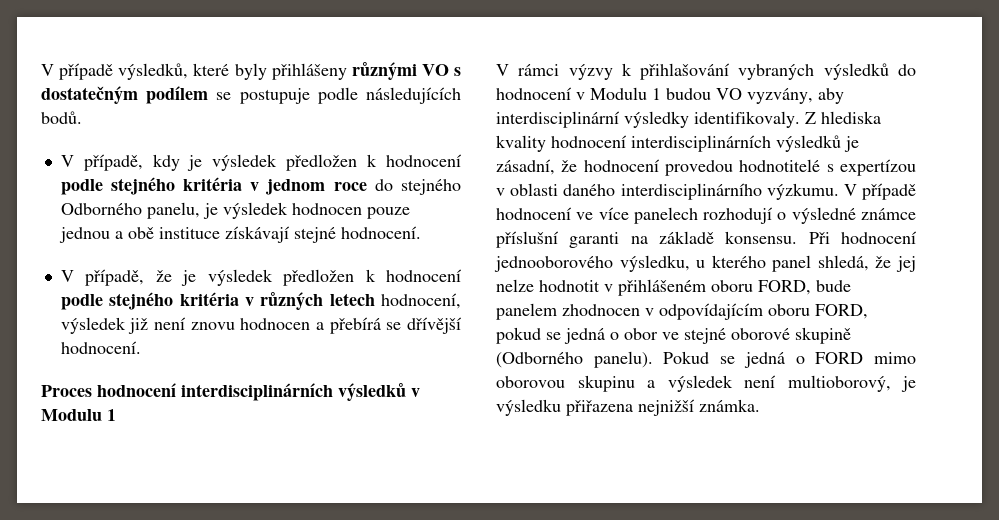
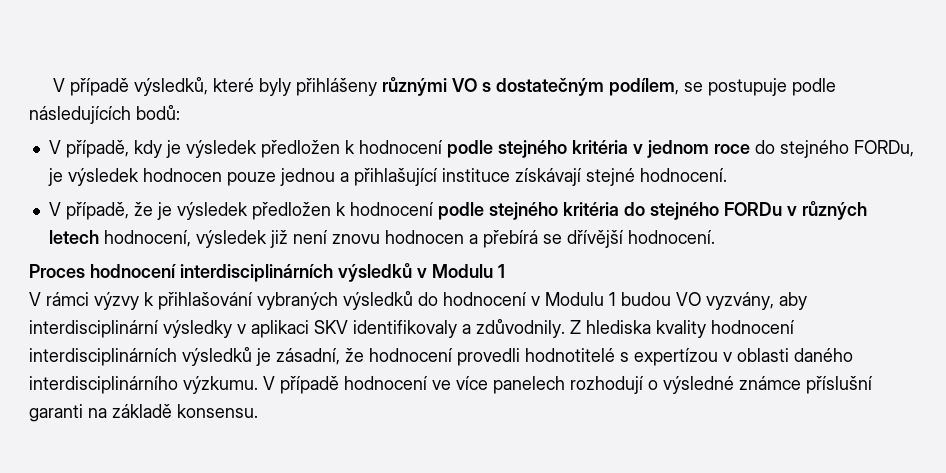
- V případě výsledků, které byly přihlášeny různými VO s dostatečným podílem se postupuje podle následujících bodů.
+ V případě výsledků, které byly přihlášeny různými VO s dostatečným podílem, se postupuje podle následujících bodů:
- V případě, kdy je výsledek předložen k hodnocení podle stejného kritéria v jednom roce do stejného Odborného panelu, je výsledek hodnocen pouze jednou a obě instituce získávají stejné hodnocení.
+ V případě, kdy je výsledek předložen k hodnocení podle stejného kritéria v jednom roce do stejného FORDu, je výsledek hodnocen pouze jednou a přihlašující instituce získávají stejné hodnocení.
- V případě, že je výsledek předložen k hodnocení podle stejného kritéria v různých letech hodnocení, výsledek již není znovu hodnocen a přebírá se dřívější hodnocení.
+ V případě, že je výsledek předložen k hodnocení podle stejného kritéria do stejného FORDu v různých letech hodnocení, výsledek již není znovu hodnocen a přebírá se dřívější hodnocení.
- V rámci výzvy k přihlašování vybraných výsledků do hodnocení v Modulu 1 budou VO vyzvány, aby interdisciplinární výsledky identifikovaly.
+ V rámci výzvy k přihlašování vybraných výsledků do hodnocení v Modulu 1 budou VO vyzvány, aby interdisciplinární výsledky v aplikaci SKV identifikovaly a zdůvodnily.
- Z hlediska kvality hodnocení interdisciplinárních výsledků je zásadní, že hodnocení provedou hodnotitelé s expertízou v oblasti daného interdisciplinárního výzkumu.
+ Z hlediska kvality hodnocení interdisciplinárních výsledků je zásadní, že hodnocení provedli hodnotitelé s expertízou v oblasti daného interdisciplinárního výzkumu.
- Při hodnocení jednooborového výsledku, u kterého panel shledá, že jej nelze hodnotit v přihlášeném oboru FORD, bude panelem zhodnocen v odpovídajícím oboru FORD, pokud se jedná o obor ve stejné oborové skupině (Odborného panelu). Pokud se jedná o FORD mimo oborovou skupinu a výsledek není multioborový, je výsledku přiřazena nejnižší známka.

